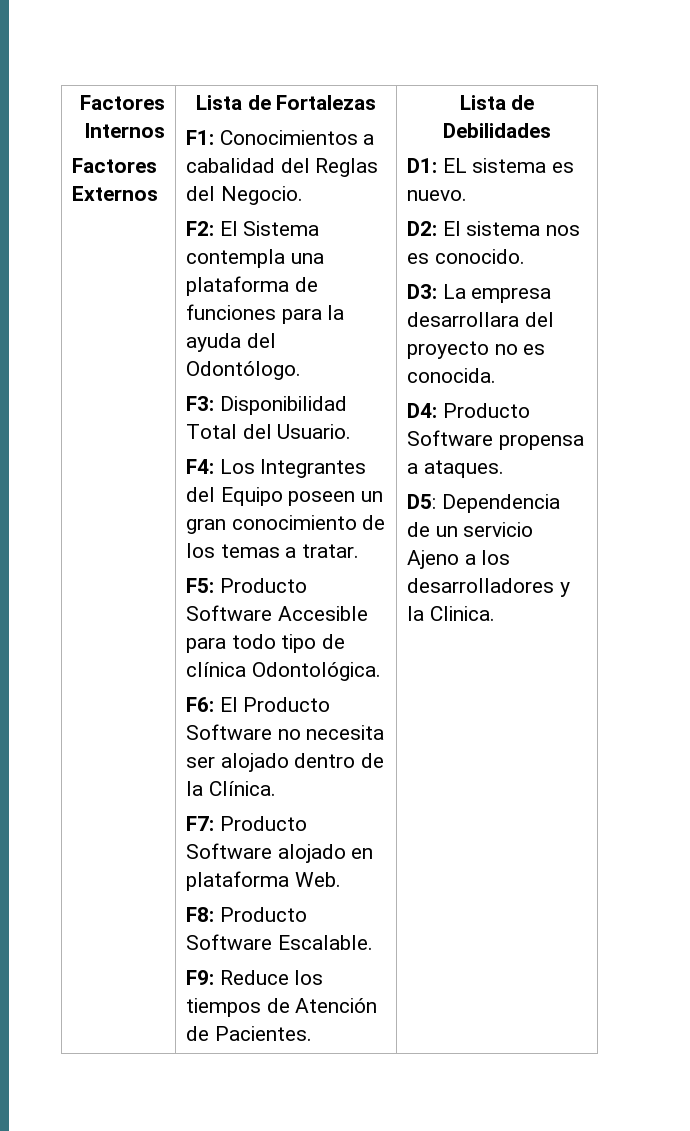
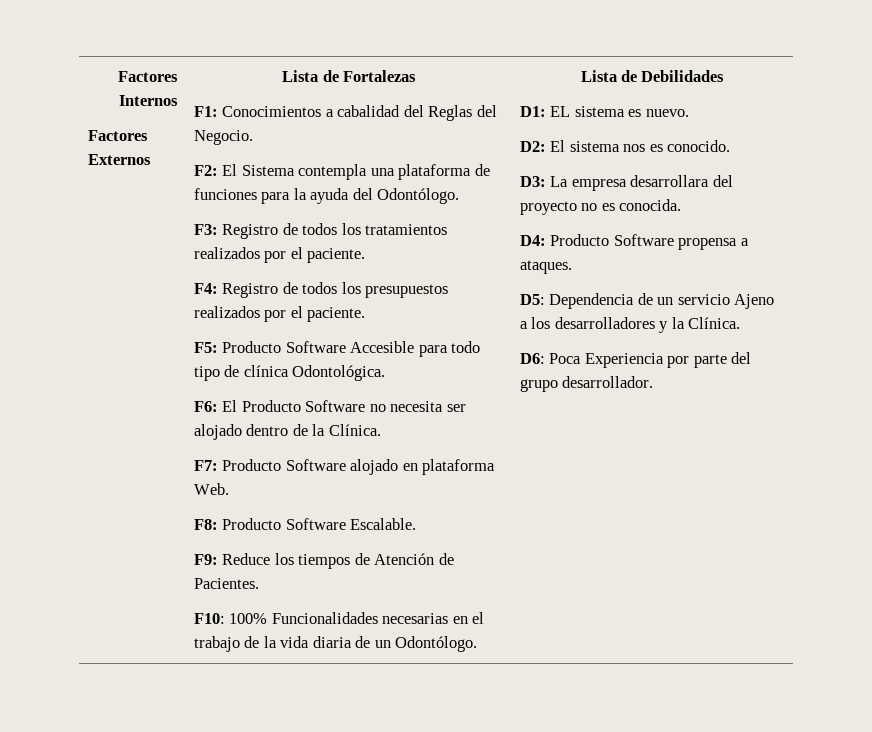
- F3: Disponibilidad Total del Usuario.
- F4: Los Integrantes del Equipo poseen un gran conocimiento de los temas a tratar.
+ F3: Registro de todos los tratamientos realizados por el paciente.
+ F4: Registro de todos los presupuestos realizados por el paciente.
+ F10: 100% Funcionalidades necesarias en el trabajo de la vida diaria de un Odontólogo.
- D5: Dependencia de un servicio Ajeno a los desarrolladores y la Clinica.
+ D5: Dependencia de un servicio Ajeno a los desarrolladores y la Clínica.
+ D6: Poca Experiencia por parte del grupo desarrollador.

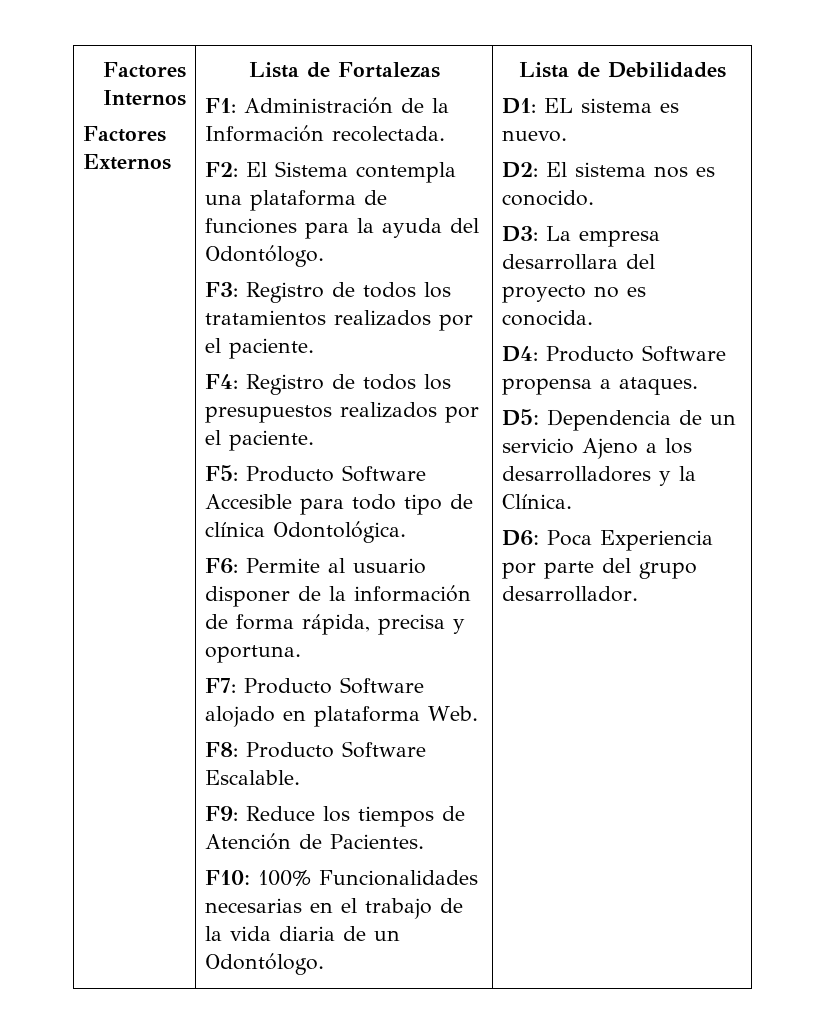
- F1: Conocimientos a cabalidad del Reglas del Negocio.
+ F1: Administración de la Información recolectada.
- F6: El Producto Software no necesita ser alojado dentro de la Clínica.
+ F6: Permite al usuario disponer de la información de forma rápida, precisa y oportuna.

